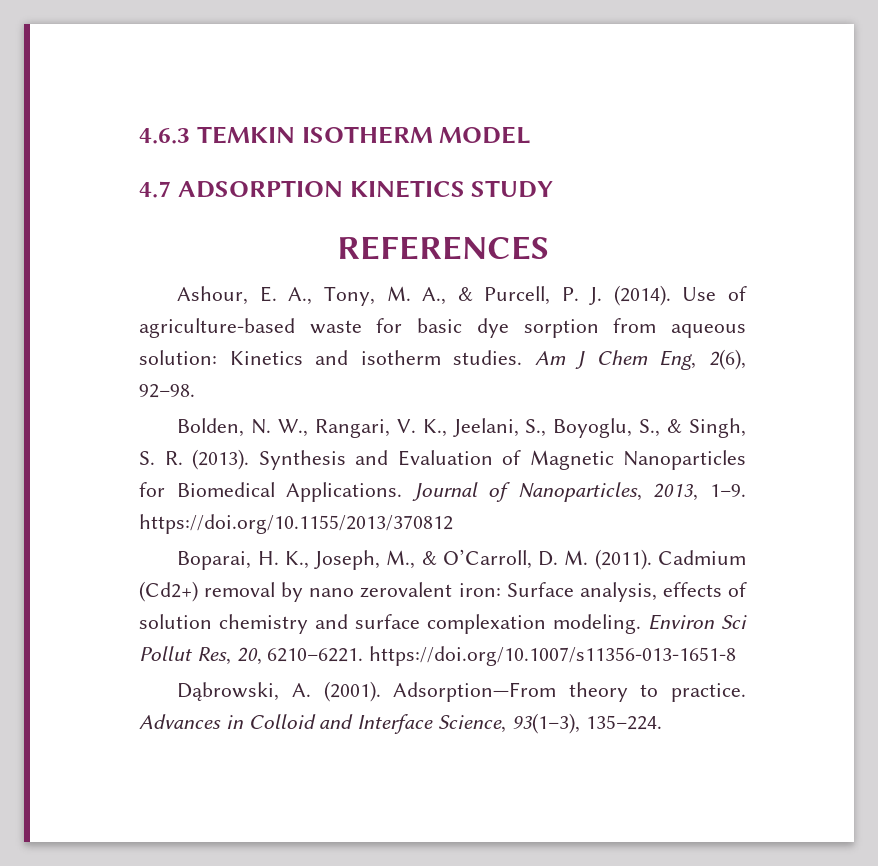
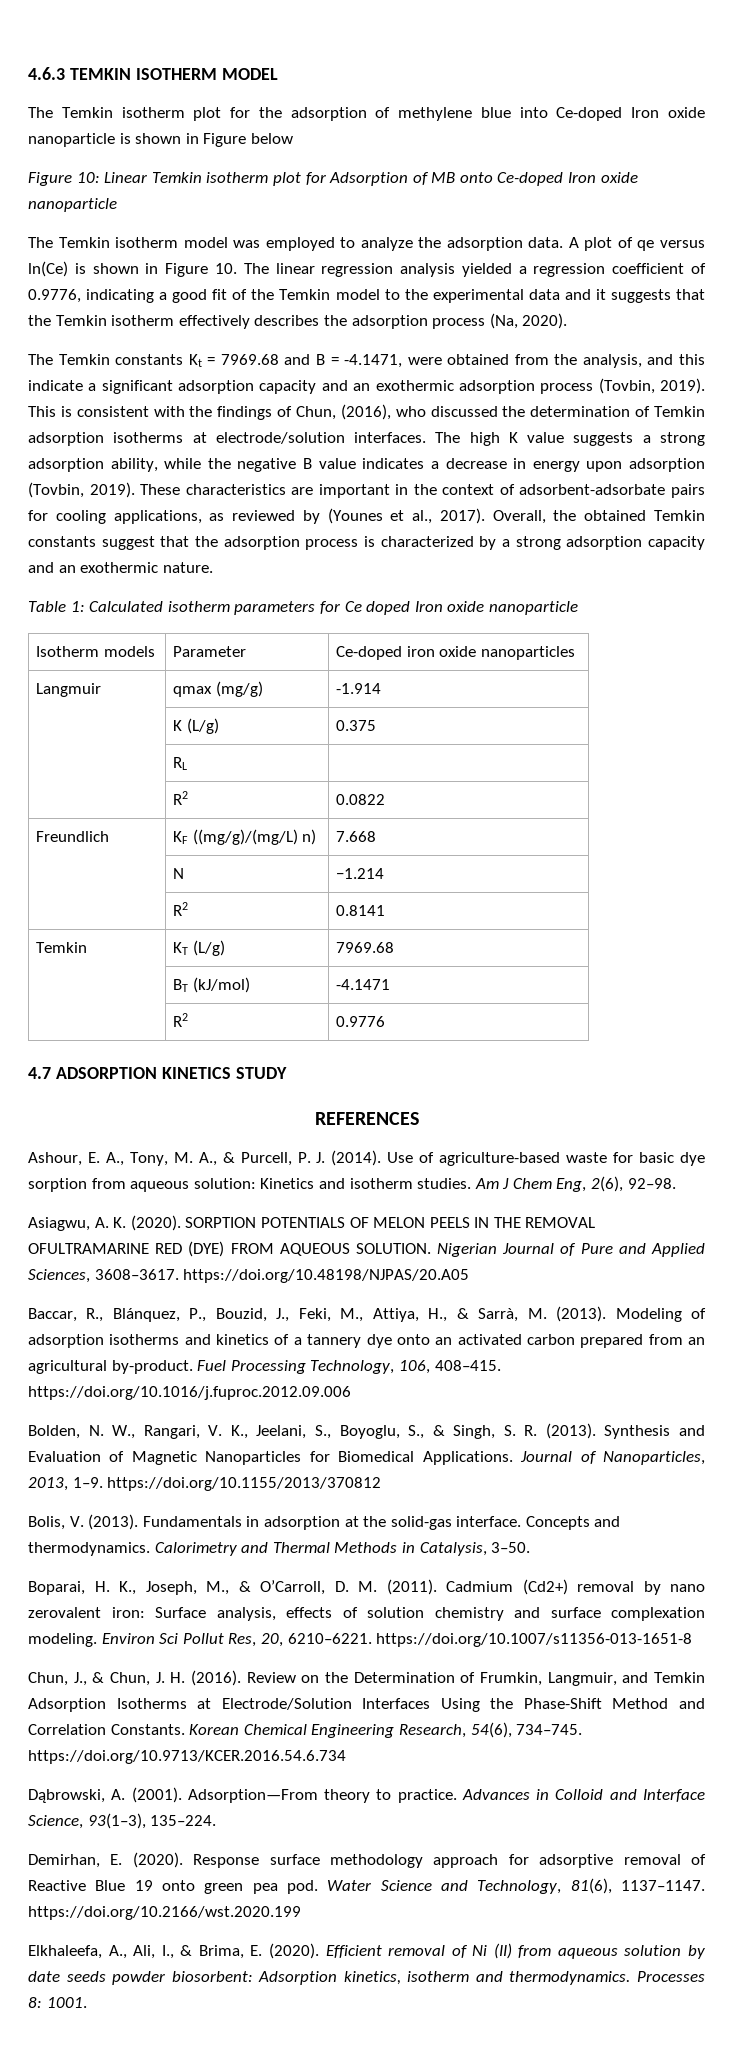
+ The Temkin isotherm plot for the adsorption of methylene blue into Ce-doped Iron oxide nanoparticle is shown in Figure below
+ Figure 10: Linear Temkin isotherm plot for Adsorption of MB onto Ce-doped Iron oxide nanoparticle
+ The Temkin isotherm model was employed to analyze the adsorption data. A plot of qe versus ln(Ce) is shown in Figure 10. The linear regression analysis yielded a regression coefficient of 0.9776, indicating a good fit of the Temkin model to the experimental data and it suggests that the Temkin isotherm effectively describes the adsorption process (Na, 2020).
+ The Temkin constants Kt = 7969.68 and B = -4.1471, were obtained from the analysis, and this indicate a significant adsorption capacity and an exothermic adsorption process (Tovbin, 2019). This is consistent with the findings of Chun, (2016), who discussed the determination of Temkin adsorption isotherms at electrode/solution interfaces. The high K value suggests a strong adsorption ability, while the negative B value indicates a decrease in energy upon adsorption (Tovbin, 2019). These characteristics are important in the context of adsorbent-adsorbate pairs for cooling applications, as reviewed by (Younes et al., 2017). Overall, the obtained Temkin constants suggest that the adsorption process is characterized by a strong adsorption capacity and an exothermic nature.
+ Table 1: Calculated isotherm parameters for Ce doped Iron oxide nanoparticle
+ Isotherm models | Parameter | Ce-doped iron oxide nanoparticles
+ Langmuir | qmax (mg/g) | -1.914
+ | K (L/g) | 0.375
+ | RL |
+ | R2 | 0.0822
+ Freundlich | KF ((mg/g)/(mg/L) n) | 7.668
+ | N | −1.214
+ | R2 | 0.8141
+ Temkin | KT (L/g) | 7969.68
+ | BT (kJ/mol) | -4.1471
+ | R2 | 0.9776
+ Asiagwu, A. K. (2020). SORPTION POTENTIALS OF MELON PEELS IN THE REMOVAL OFULTRAMARINE RED (DYE) FROM AQUEOUS SOLUTION. Nigerian Journal of Pure and Applied Sciences, 3608–3617. https://doi.org/10.48198/NJPAS/20.A05
+ Baccar, R., Blánquez, P., Bouzid, J., Feki, M., Attiya, H., & Sarrà, M. (2013). Modeling of adsorption isotherms and kinetics of a tannery dye onto an activated carbon prepared from an agricultural by-product. Fuel Processing Technology, 106, 408–415. https://doi.org/10.1016/j.fuproc.2012.09.006
+ Bolis, V. (2013). Fundamentals in adsorption at the solid-gas interface. Concepts and thermodynamics. Calorimetry and Thermal Methods in Catalysis, 3–50.
+ Chun, J., & Chun, J. H. (2016). Review on the Determination of Frumkin, Langmuir, and Temkin Adsorption Isotherms at Electrode/Solution Interfaces Using the Phase-Shift Method and Correlation Constants. Korean Chemical Engineering Research, 54(6), 734–745. https://doi.org/10.9713/KCER.2016.54.6.734
+ Demirhan, E. (2020). Response surface methodology approach for adsorptive removal of Reactive Blue 19 onto green pea pod. Water Science and Technology, 81(6), 1137–1147. https://doi.org/10.2166/wst.2020.199
+ Elkhaleefa, A., Ali, I., & Brima, E. (2020). Efficient removal of Ni (II) from aqueous solution by date seeds powder biosorbent: Adsorption kinetics, isotherm and thermodynamics. Processes 8: 1001.

